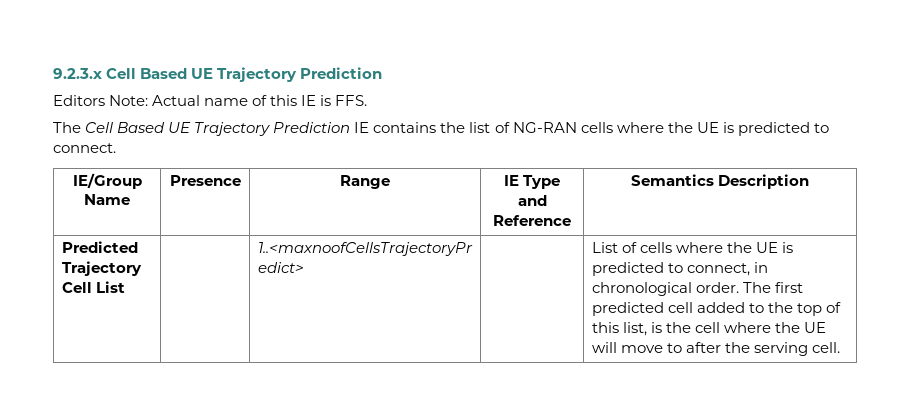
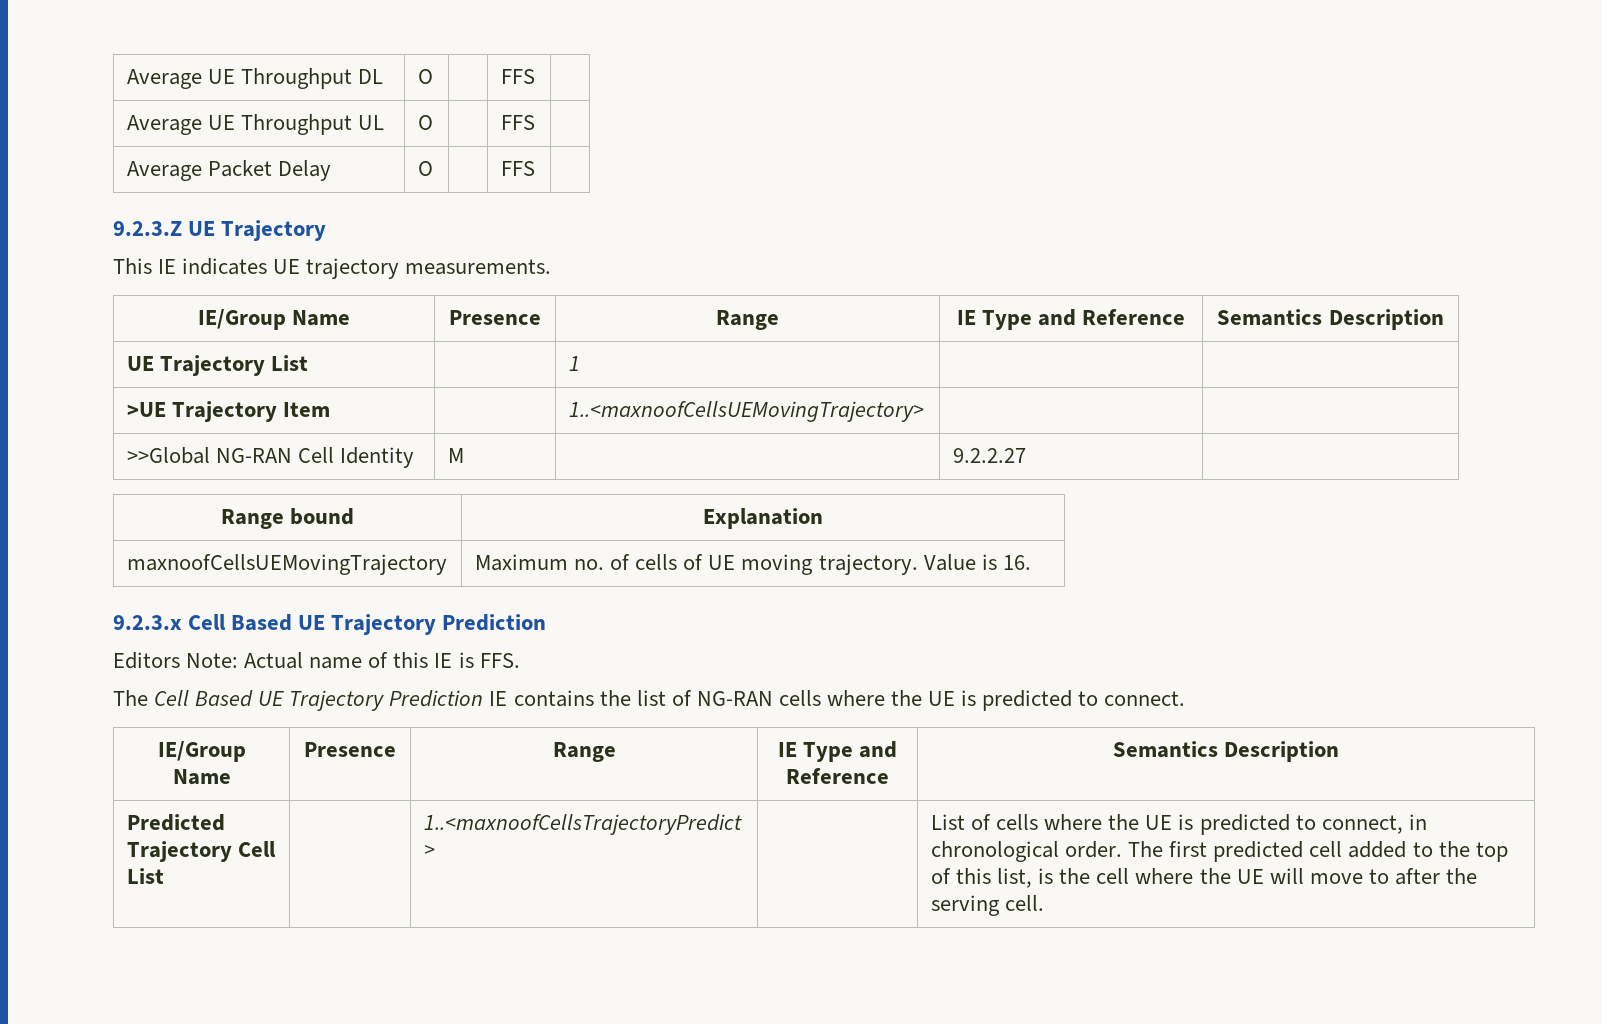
+ Average UE Throughput DL | O | | FFS |
+ Average UE Throughput UL | O | | FFS |
+ Average Packet Delay | O | | FFS |
+ 9.2.3.Z UE Trajectory
+ This IE indicates UE trajectory measurements.
+ IE/Group Name | Presence | Range | IE Type and Reference | Semantics Description
+ UE Trajectory List | | 1 | |
+ >UE Trajectory Item | | 1..<maxnoofCellsUEMovingTrajectory> | |
+ >>Global NG-RAN Cell Identity | M | | 9.2.2.27 |
+ Range bound | Explanation
+ maxnoofCellsUEMovingTrajectory | Maximum no. of cells of UE moving trajectory. Value is 16.

